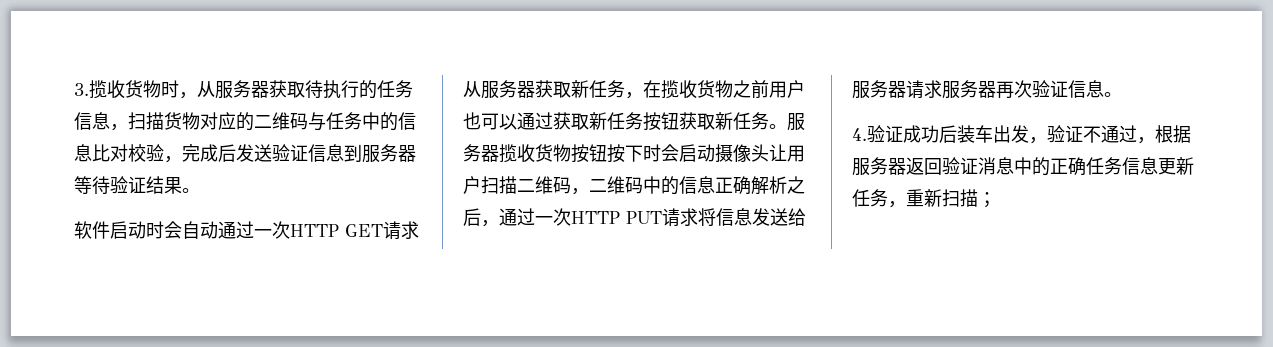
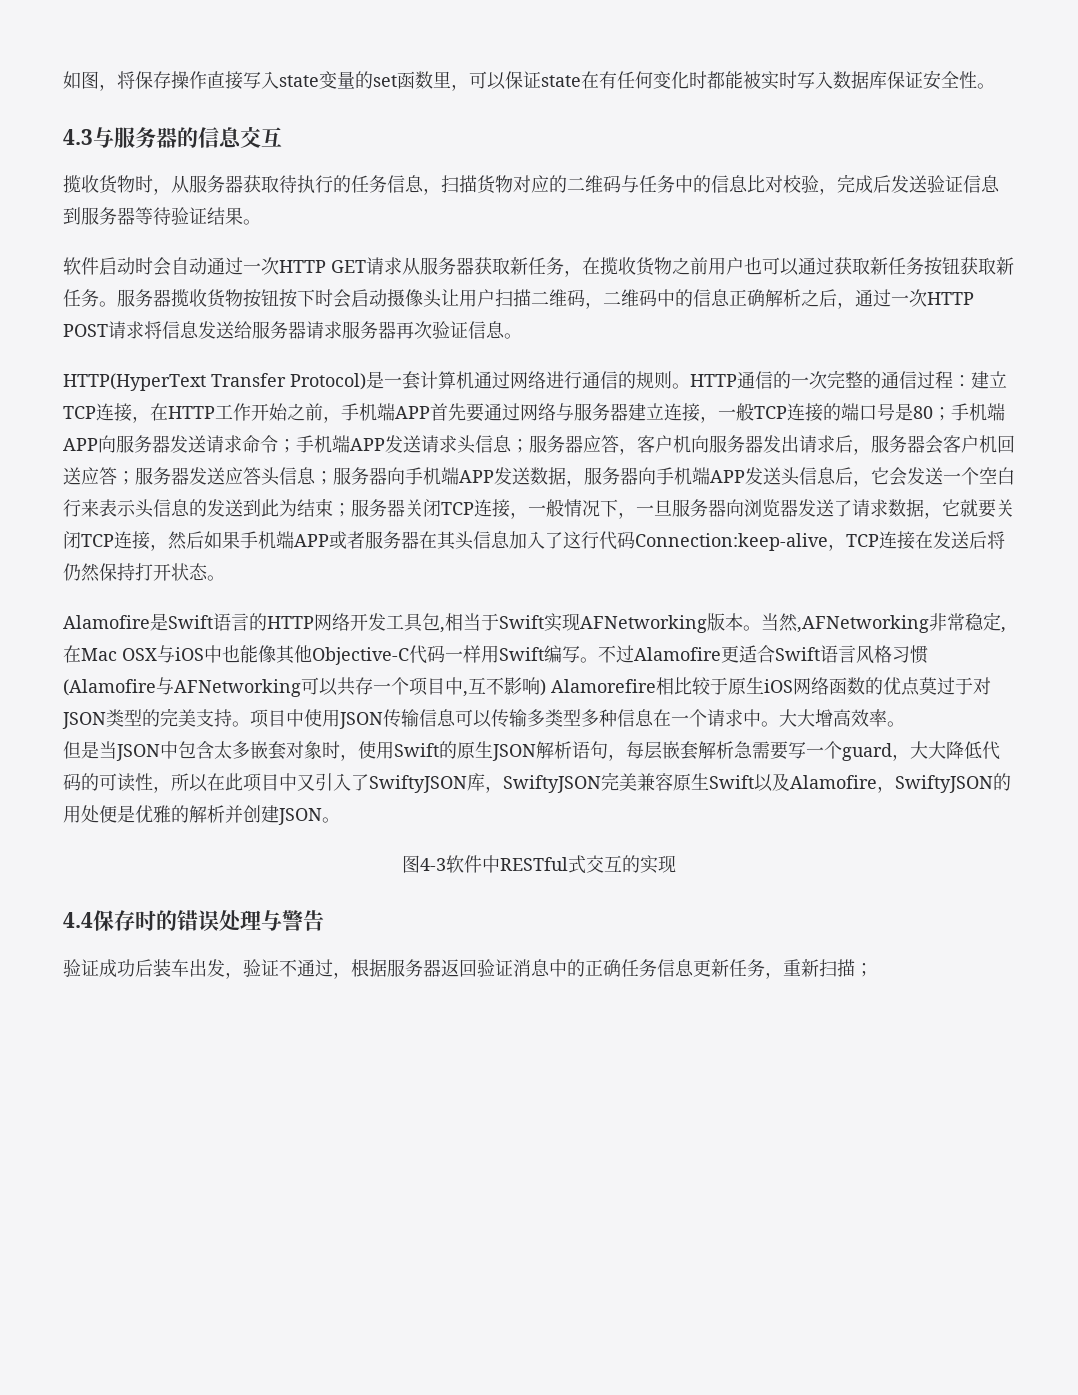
- 3.揽收货物时，从服务器获取待执行的任务信息，扫描货物对应的二维码与任务中的信息比对校验，完成后发送验证信息到服务器等待验证结果。
+ 如图，将保存操作直接写入state变量的set函数里，可以保证state在有任何变化时都能被实时写入数据库保证安全性。
+ 4.3与服务器的信息交互
+ 揽收货物时，从服务器获取待执行的任务信息，扫描货物对应的二维码与任务中的信息比对校验，完成后发送验证信息到服务器等待验证结果。
- 服务器揽收货物按钮按下时会启动摄像头让用户扫描二维码，二维码中的信息正确解析之后，通过一次HTTP PUT请求将信息发送给服务器请求服务器再次验证信息。
+ 服务器揽收货物按钮按下时会启动摄像头让用户扫描二维码，二维码中的信息正确解析之后，通过一次HTTP POST请求将信息发送给服务器请求服务器再次验证信息。
- 4.验证成功后装车出发，验证不通过，根据服务器返回验证消息中的正确任务信息更新任务，重新扫描；
+ HTTP(HyperText Transfer Protocol)是一套计算机通过网络进行通信的规则。HTTP通信的一次完整的通信过程：建立TCP连接，在HTTP工作开始之前，手机端APP首先要通过网络与服务器建立连接，一般TCP连接的端口号是80；手机端APP向服务器发送请求命令；手机端APP发送请求头信息；服务器应答，客户机向服务器发出请求后，服务器会客户机回送应答；服务器发送应答头信息；服务器向手机端APP发送数据，服务器向手机端APP发送头信息后，它会发送一个空白行来表示头信息的发送到此为结束；服务器关闭TCP连接，一般情况下，一旦服务器向浏览器发送了请求数据，它就要关闭TCP连接，然后如果手机端APP或者服务器在其头信息加入了这行代码Connection:keep-alive，TCP连接在发送后将仍然保持打开状态。
+ Alamofire是Swift语言的HTTP网络开发工具包,相当于Swift实现AFNetworking版本。当然,AFNetworking非常稳定,在Mac OSX与iOS中也能像其他Objective-C代码一样用Swift编写。不过Alamofire更适合Swift语言风格习惯(Alamofire与AFNetworking可以共存一个项目中,互不影响) Alamorefire相比较于原生iOS网络函数的优点莫过于对JSON类型的完美支持。项目中使用JSON传输信息可以传输多类型多种信息在一个请求中。大大增高效率。
+ 但是当JSON中包含太多嵌套对象时，使用Swift的原生JSON解析语句，每层嵌套解析急需要写一个guard，大大降低代码的可读性，所以在此项目中又引入了SwiftyJSON库，SwiftyJSON完美兼容原生Swift以及Alamofire，SwiftyJSON的用处便是优雅的解析并创建JSON。
+ 图4-3软件中RESTful式交互的实现
+ 4.4保存时的错误处理与警告
+ 验证成功后装车出发，验证不通过，根据服务器返回验证消息中的正确任务信息更新任务，重新扫描；

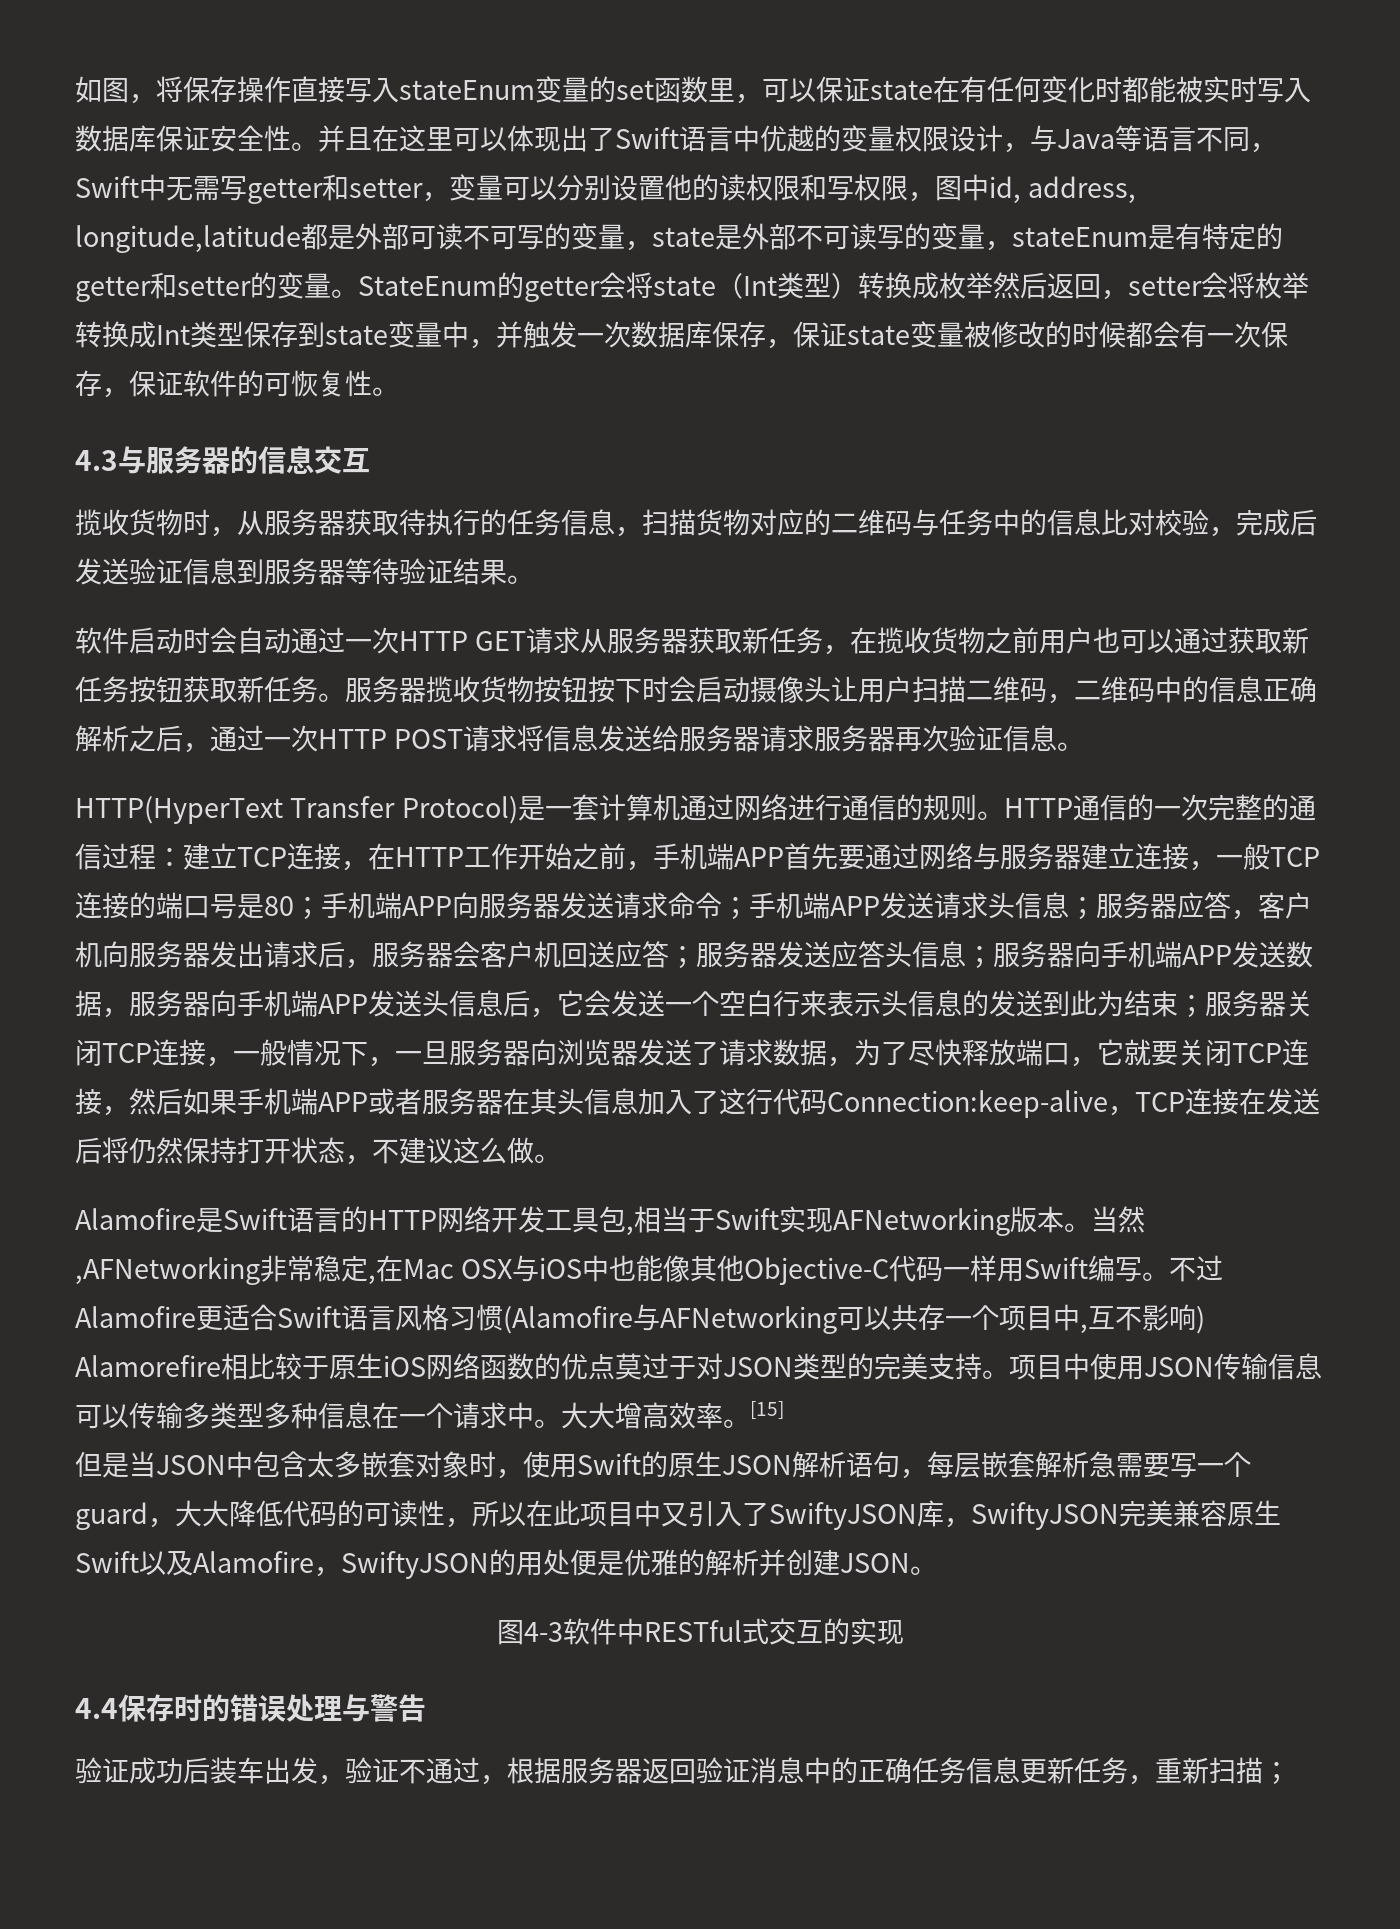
- 如图，将保存操作直接写入state变量的set函数里，可以保证state在有任何变化时都能被实时写入数据库保证安全性。
+ 如图，将保存操作直接写入stateEnum变量的set函数里，可以保证state在有任何变化时都能被实时写入数据库保证安全性。并且在这里可以体现出了Swift语言中优越的变量权限设计，与Java等语言不同，Swift中无需写getter和setter，变量可以分别设置他的读权限和写权限，图中id, address, longitude,latitude都是外部可读不可写的变量，state是外部不可读写的变量，stateEnum是有特定的getter和setter的变量。StateEnum的getter会将state（Int类型）转换成枚举然后返回，setter会将枚举转换成Int类型保存到state变量中，并触发一次数据库保存，保证state变量被修改的时候都会有一次保存，保证软件的可恢复性。
- 服务器关闭TCP连接，一般情况下，一旦服务器向浏览器发送了请求数据，它就要关闭TCP连接，然后如果手机端APP或者服务器在其头信息加入了这行代码Connection:keep-alive，TCP连接在发送后将仍然保持打开状态。
+ 服务器关闭TCP连接，一般情况下，一旦服务器向浏览器发送了请求数据，为了尽快释放端口，它就要关闭TCP连接，然后如果手机端APP或者服务器在其头信息加入了这行代码Connection:keep-alive，TCP连接在发送后将仍然保持打开状态，不建议这么做。
+ [15]

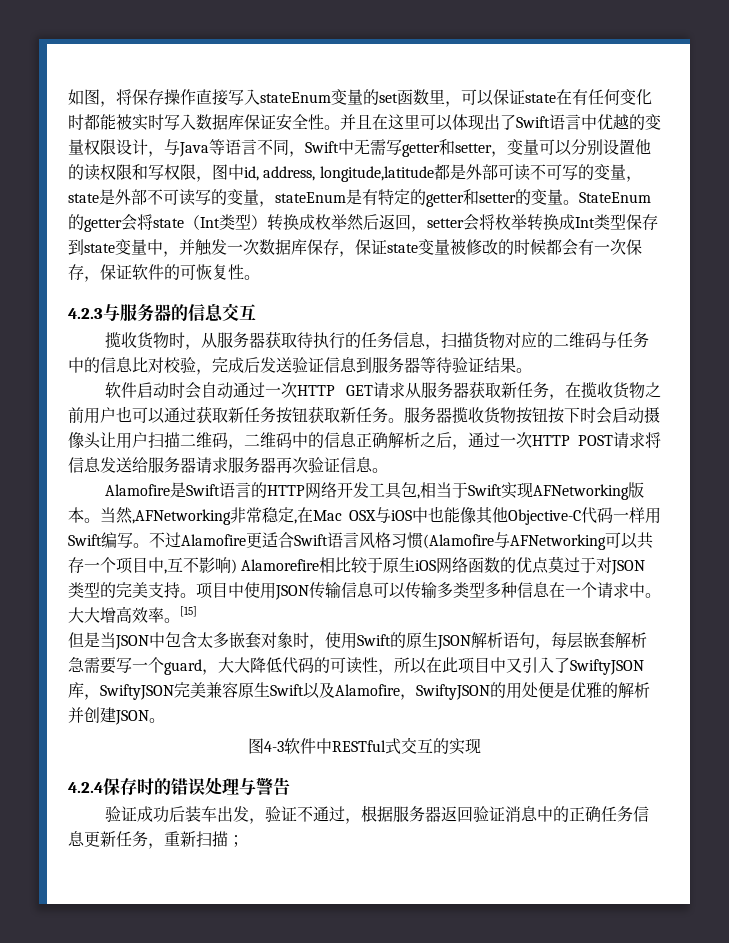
- 4.3与服务器的信息交互
+ 4.2.3与服务器的信息交互
- HTTP(HyperText Transfer Protocol)是一套计算机通过网络进行通信的规则。HTTP通信的一次完整的通信过程：建立TCP连接，在HTTP工作开始之前，手机端APP首先要通过网络与服务器建立连接，一般TCP连接的端口号是80；手机端APP向服务器发送请求命令；手机端APP发送请求头信息；服务器应答，客户机向服务器发出请求后，服务器会客户机回送应答；服务器发送应答头信息；服务器向手机端APP发送数据，服务器向手机端APP发送头信息后，它会发送一个空白行来表示头信息的发送到此为结束；服务器关闭TCP连接，一般情况下，一旦服务器向浏览器发送了请求数据，为了尽快释放端口，它就要关闭TCP连接，然后如果手机端APP或者服务器在其头信息加入了这行代码Connection:keep-alive，TCP连接在发送后将仍然保持打开状态，不建议这么做。
- 4.4保存时的错误处理与警告
+ 4.2.4保存时的错误处理与警告

